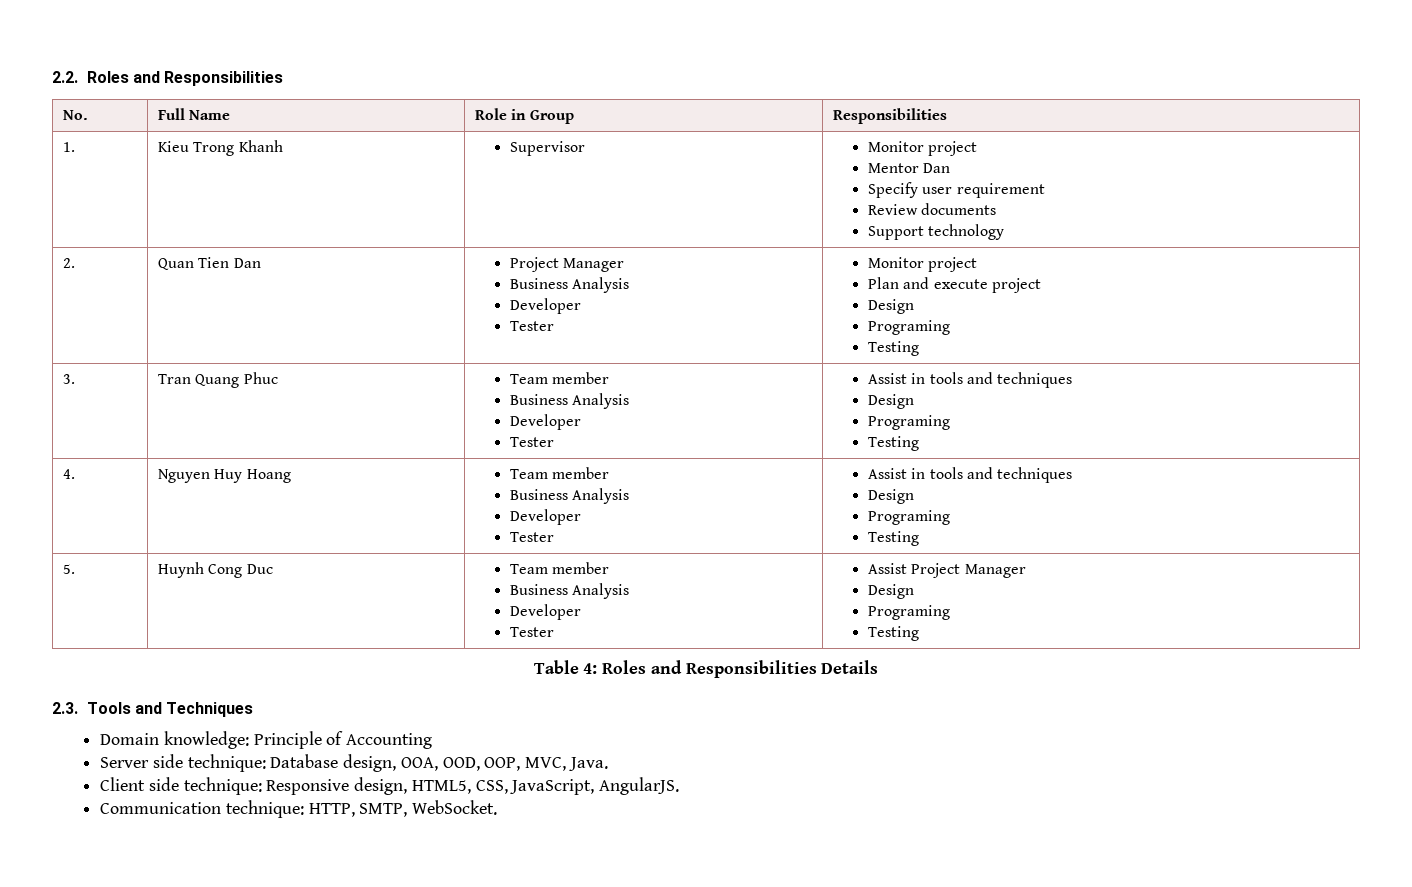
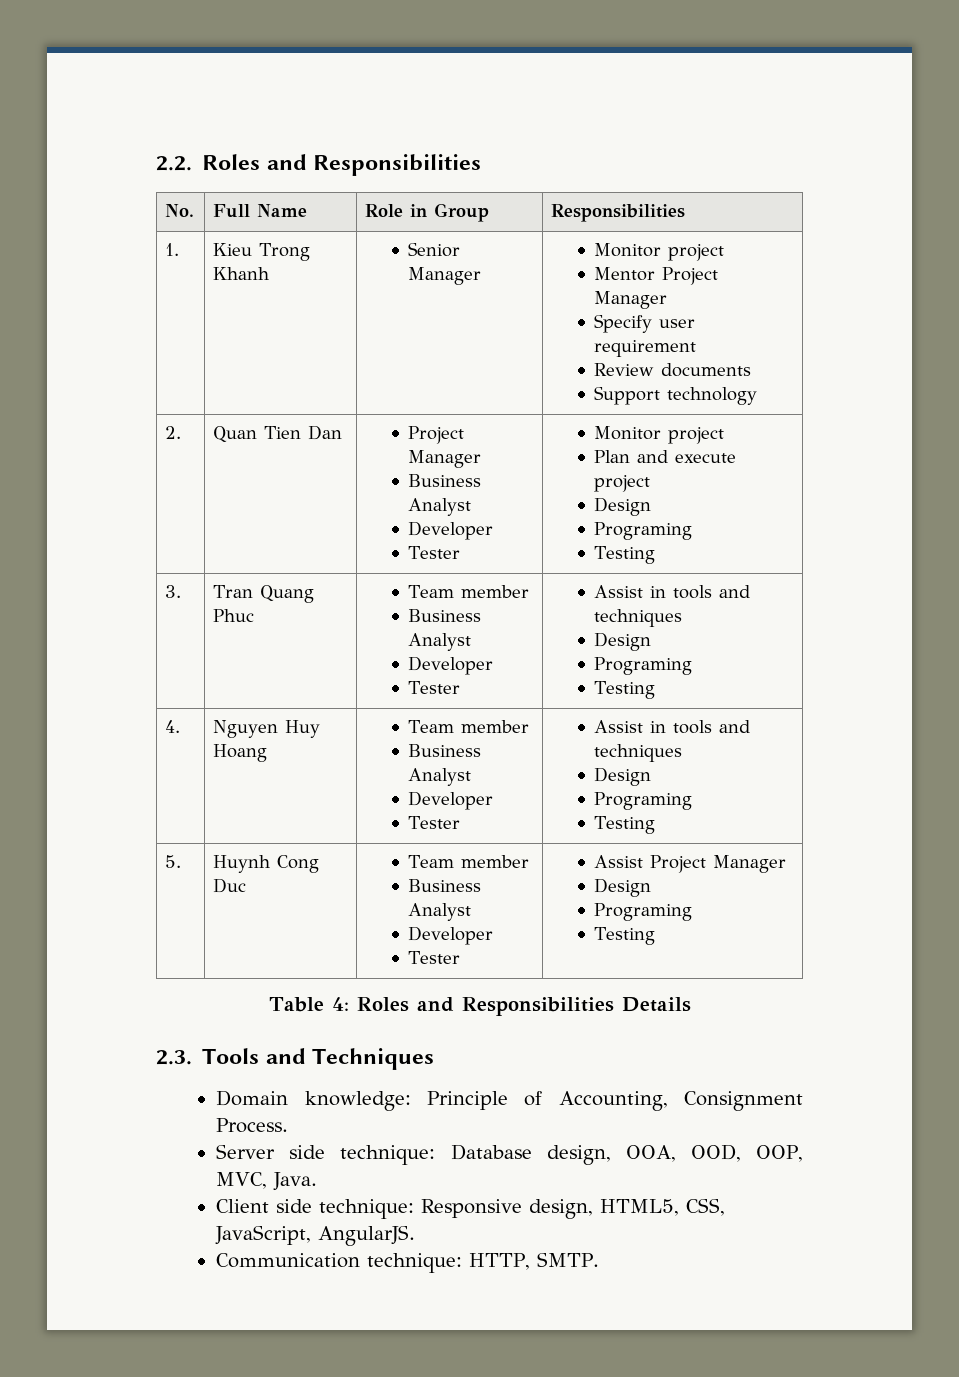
- 1. | Kieu Trong Khanh | Supervisor | Monitor project
- Mentor Dan
+ 1. | Kieu Trong Khanh | Senior Manager | Monitor project
+ Mentor Project Manager
  2. | Quan Tien Dan | Project Manager
- Business Analysis
+ Business Analyst
  3. | Tran Quang Phuc | Team member
- Business Analysis
+ Business Analyst
  4. | Nguyen Huy Hoang | Team member
- Business Analysis
+ Business Analyst
  5. | Huynh Cong Duc | Team member
- Business Analysis
+ Business Analyst
- Domain knowledge: Principle of Accounting
+ Domain knowledge: Principle of Accounting, Consignment Process.
- Communication technique: HTTP, SMTP, WebSocket.
+ Communication technique: HTTP, SMTP.

